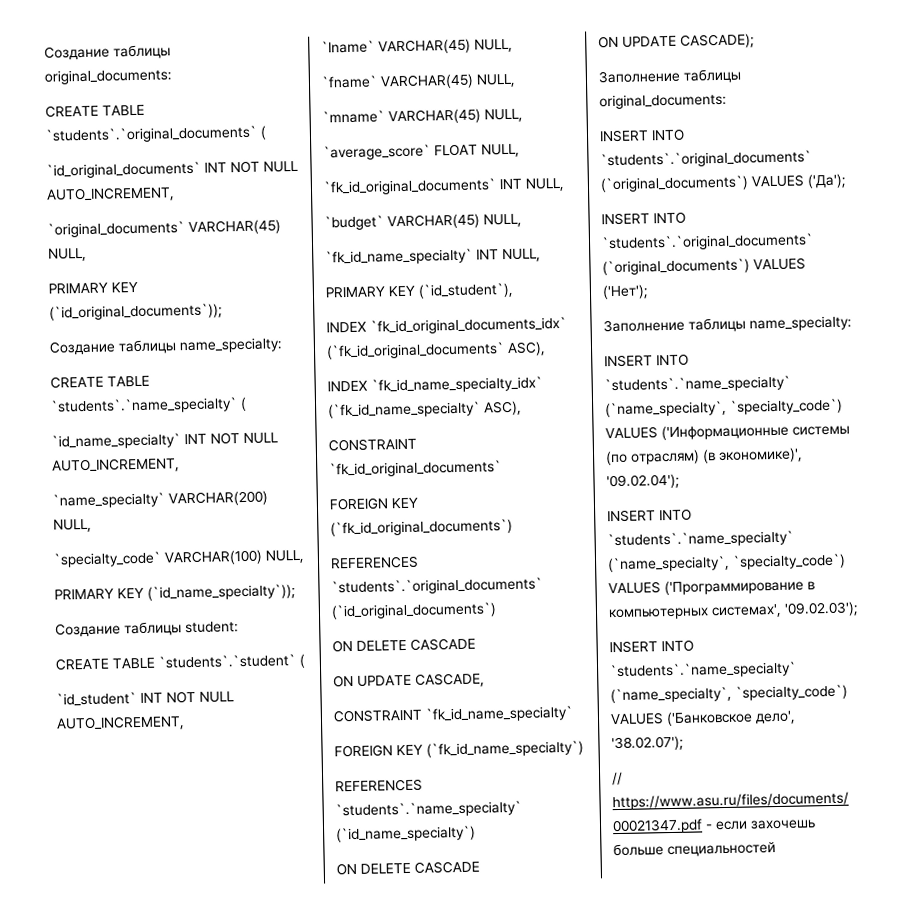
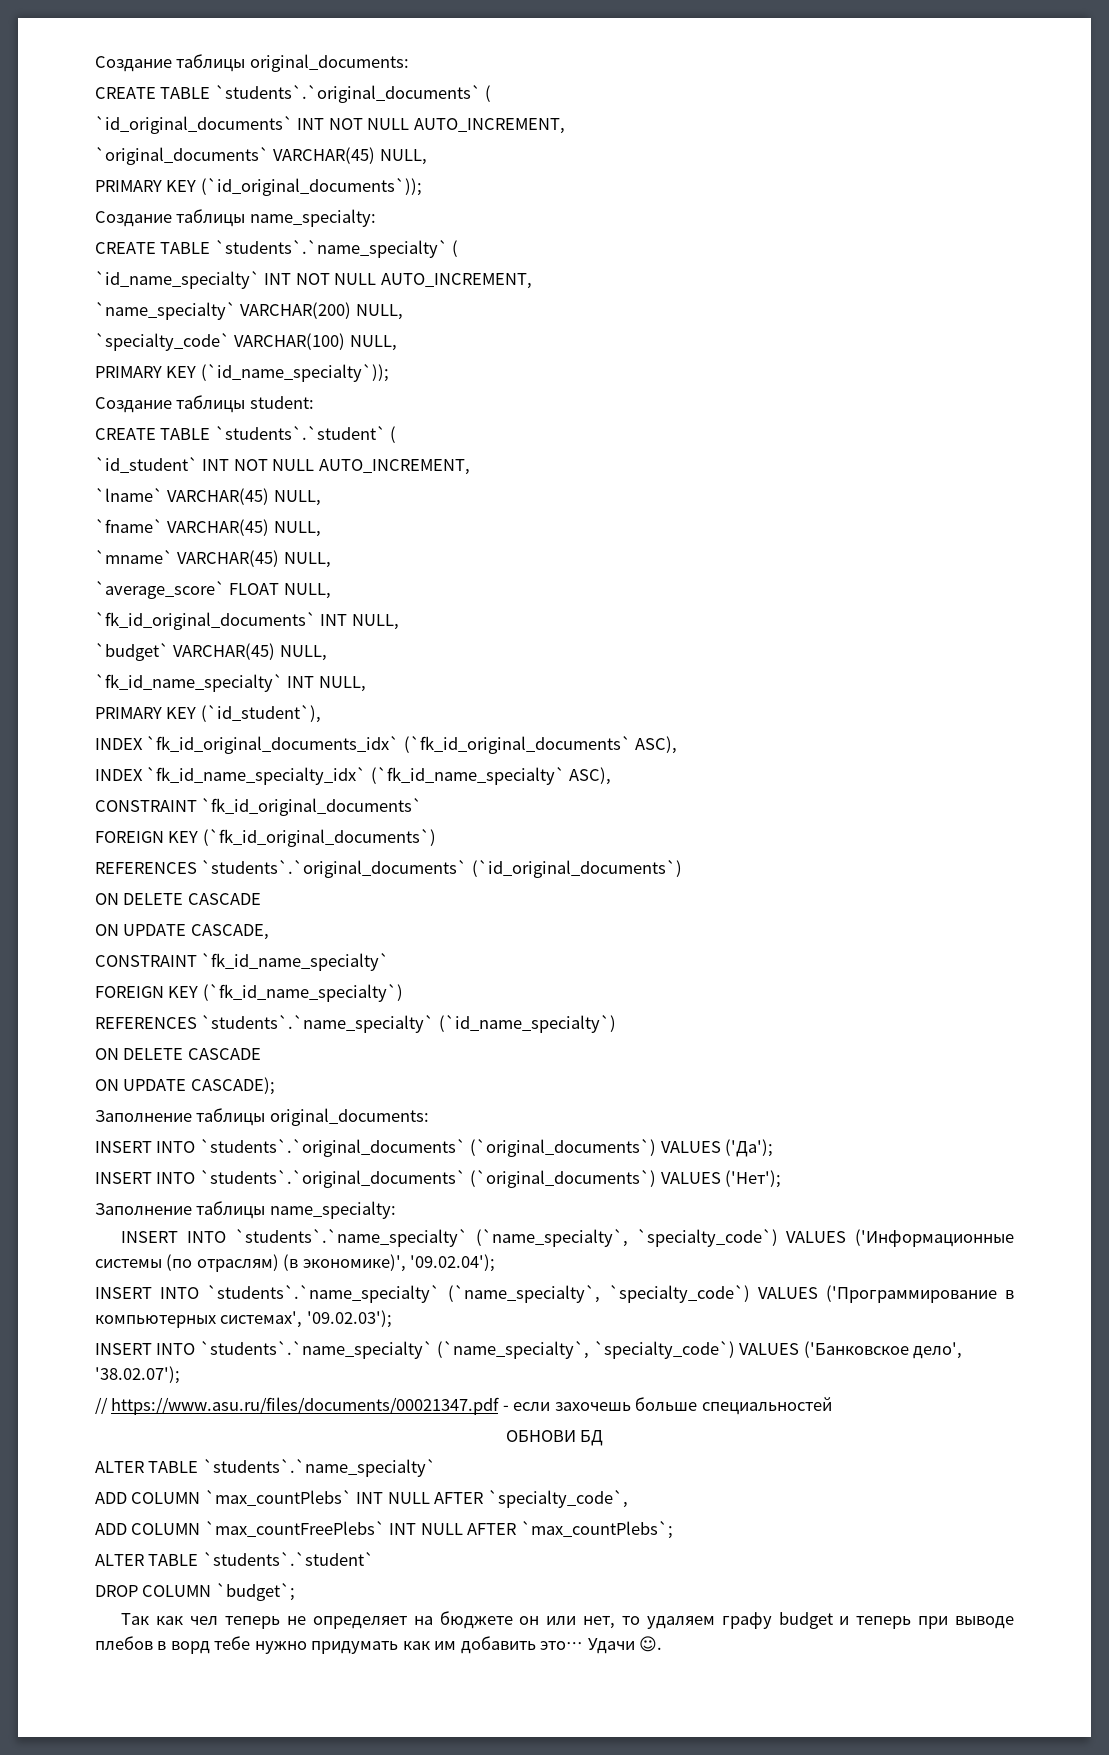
+ ОБНОВИ БД
+ ALTER TABLE `students`.`name_specialty`
+ ADD COLUMN `max_countPlebs` INT NULL AFTER `specialty_code`,
+ ADD COLUMN `max_countFreePlebs` INT NULL AFTER `max_countPlebs`;
+ ALTER TABLE `students`.`student`
+ DROP COLUMN `budget`;
+ Так как чел теперь не определяет на бюджете он или нет, то удаляем графу budget и теперь при выводе плебов в ворд тебе нужно придумать как им добавить это… Удачи ☺.

